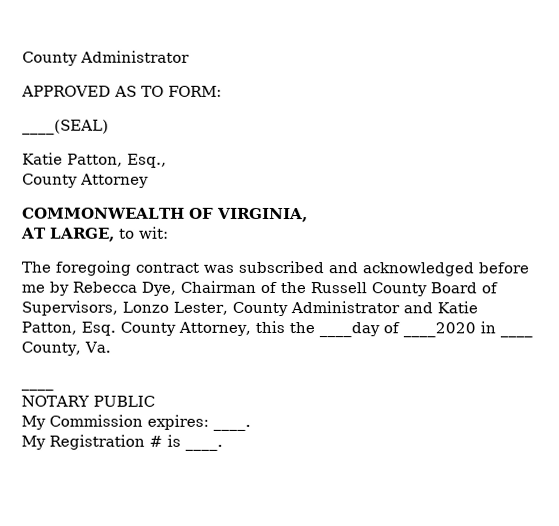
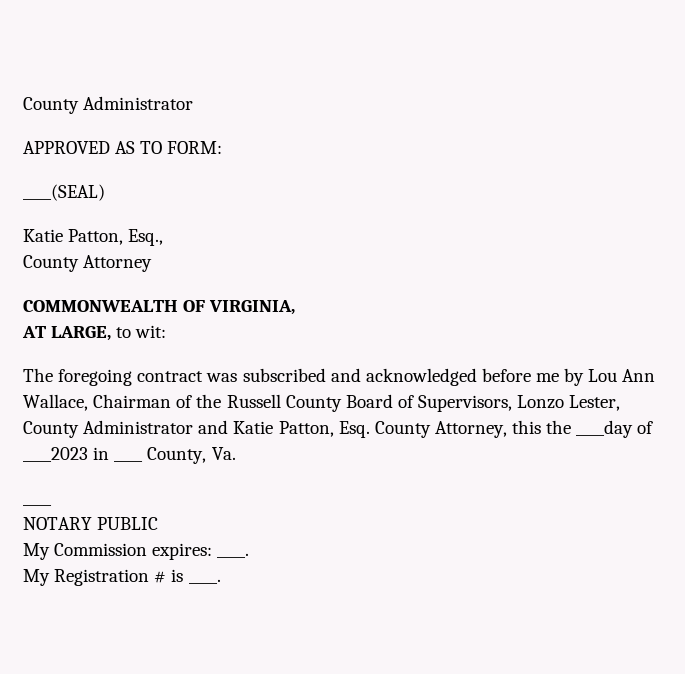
- The foregoing contract was subscribed and acknowledged before me by Rebecca Dye, Chairman of the Russell County Board of Supervisors, Lonzo Lester, County Administrator and Katie Patton, Esq. County Attorney, this the ____day of ____2020 in ____ County, Va.
+ The foregoing contract was subscribed and acknowledged before me by Lou Ann Wallace, Chairman of the Russell County Board of Supervisors, Lonzo Lester, County Administrator and Katie Patton, Esq. County Attorney, this the ____day of ____2023 in ____ County, Va.

